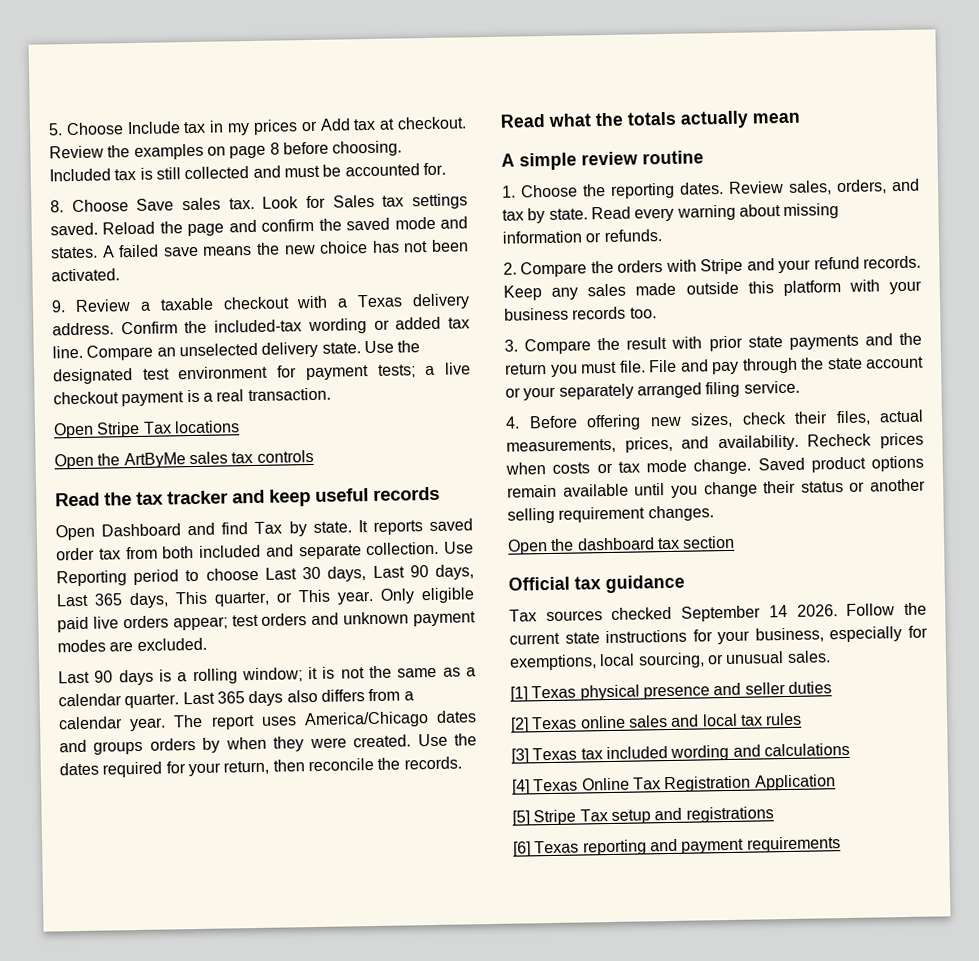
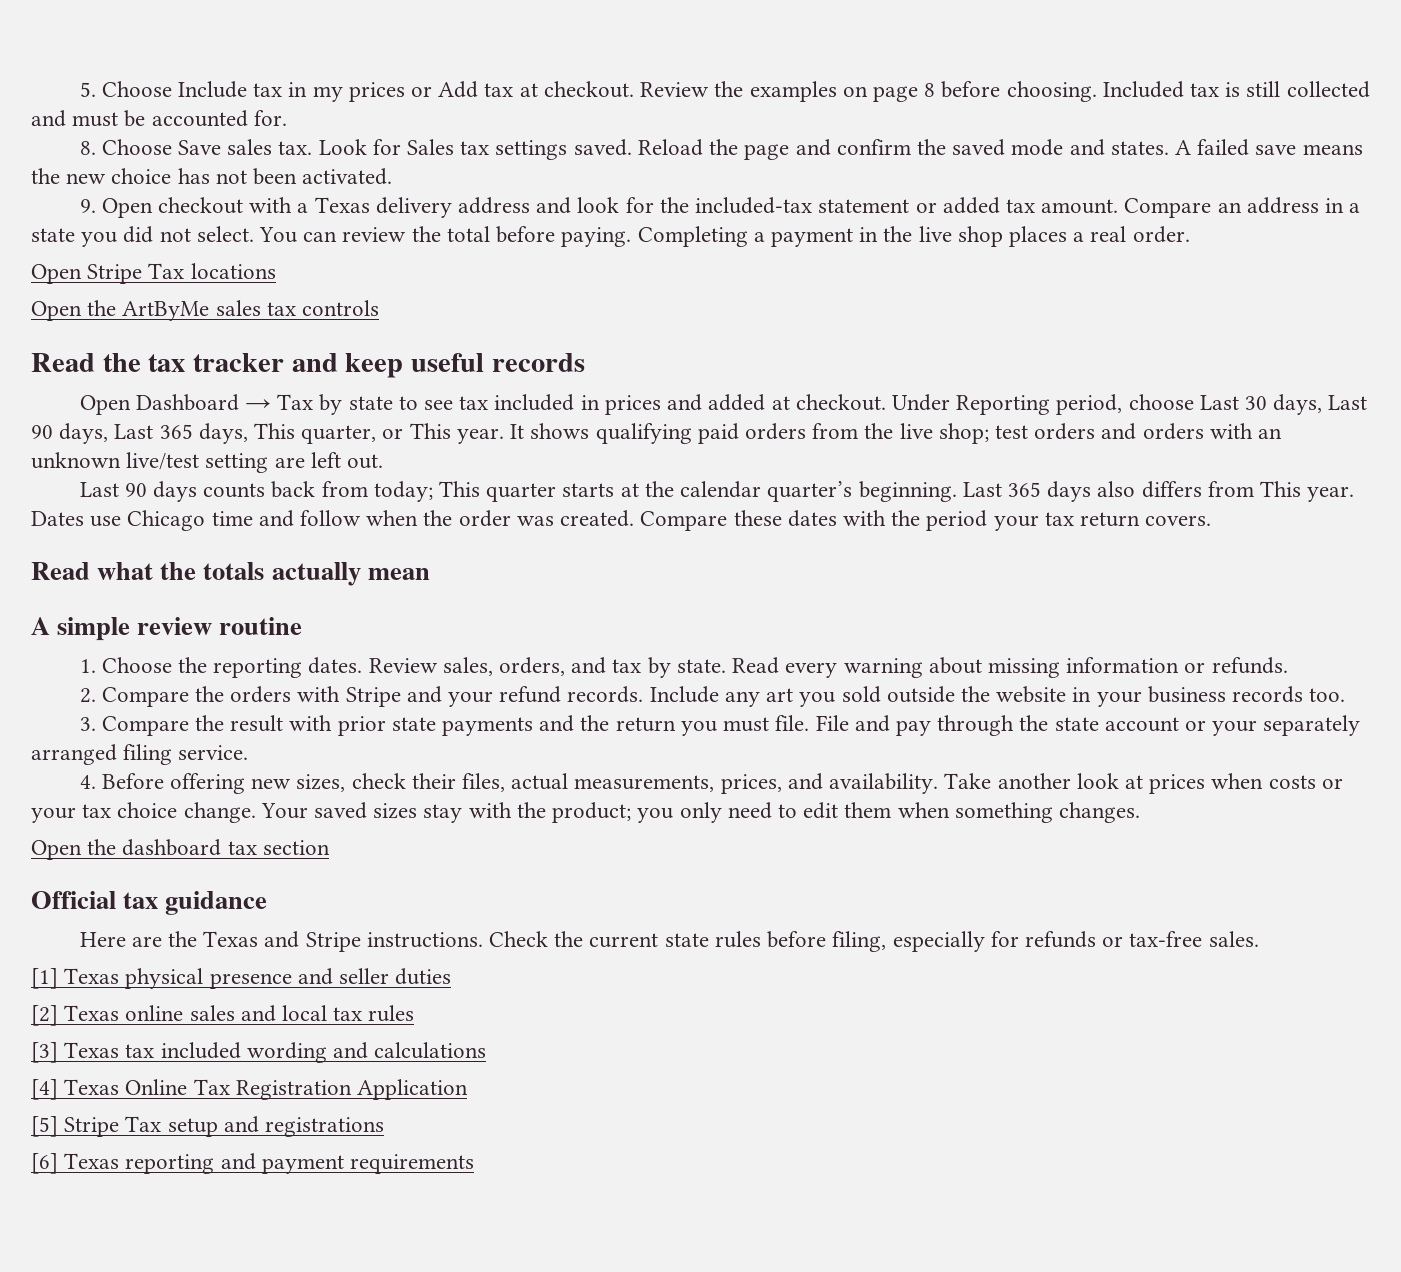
- 9. Review a taxable checkout with a Texas delivery address. Confirm the included-tax wording or added tax line.
+ 9. Open checkout with a Texas delivery address and look for the included-tax statement or added tax amount.
- Compare an unselected delivery state. Use the designated test environment for payment tests; a live checkout payment is a real transaction.
+ Compare an address in a state you did not select. You can review the total before paying. Completing a payment in the live shop places a real order.
- Open Dashboard and find Tax by state. It reports saved order tax from both included and separate collection. Use Reporting period to choose Last 30 days, Last 90 days, Last 365 days, This quarter, or This year.
+ Open Dashboard → Tax by state to see tax included in prices and added at checkout. Under Reporting period, choose Last 30 days, Last 90 days, Last 365 days, This quarter, or This year.
- Only eligible paid live orders appear; test orders and unknown payment modes are excluded.
- Last 90 days is a rolling window; it is not the same as a calendar quarter.
+ It shows qualifying paid orders from the live shop; test orders and orders with an unknown live/test setting are left out.
+ Last 90 days counts back from today; This quarter starts at the calendar quarter’s beginning.
- Last 365 days also differs from a calendar year. The report uses America/Chicago dates and groups orders by when they were created. Use the dates required for your return, then reconcile the records.
+ Last 365 days also differs from This year. Dates use Chicago time and follow when the order was created. Compare these dates with the period your tax return covers.
- Keep any sales made outside this platform with your business records too.
+ Include any art you sold outside the website in your business records too.
- Recheck prices when costs or tax mode change. Saved product options remain available until you change their status or another selling requirement changes.
+ Take another look at prices when costs or your tax choice change. Your saved sizes stay with the product; you only need to edit them when something changes.
- Tax sources checked September 14 2026. Follow the current state instructions for your business, especially for exemptions, local sourcing, or unusual sales.
+ Here are the Texas and Stripe instructions. Check the current state rules before filing, especially for refunds or tax-free sales.

